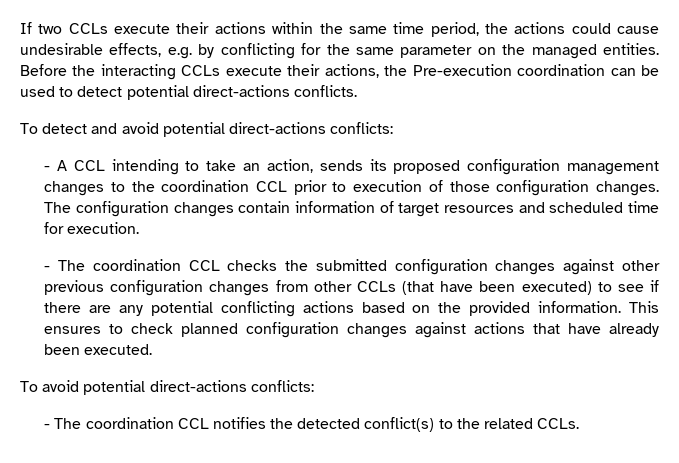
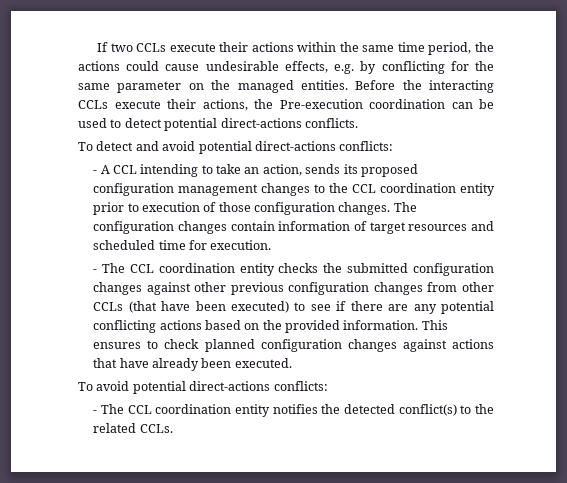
- - A CCL intending to take an action, sends its proposed configuration management changes to the coordination CCL prior to execution of those configuration changes.
+ - A CCL intending to take an action, sends its proposed configuration management changes to the CCL coordination entity prior to execution of those configuration changes.
- - The coordination CCL checks the submitted configuration changes against other previous configuration changes from other CCLs (that have been executed) to see if there are any potential conflicting actions based on the provided information.
+ - The CCL coordination entity checks the submitted configuration changes against other previous configuration changes from other CCLs (that have been executed) to see if there are any potential conflicting actions based on the provided information.
- - The coordination CCL notifies the detected conflict(s) to the related CCLs.
+ - The CCL coordination entity notifies the detected conflict(s) to the related CCLs.

